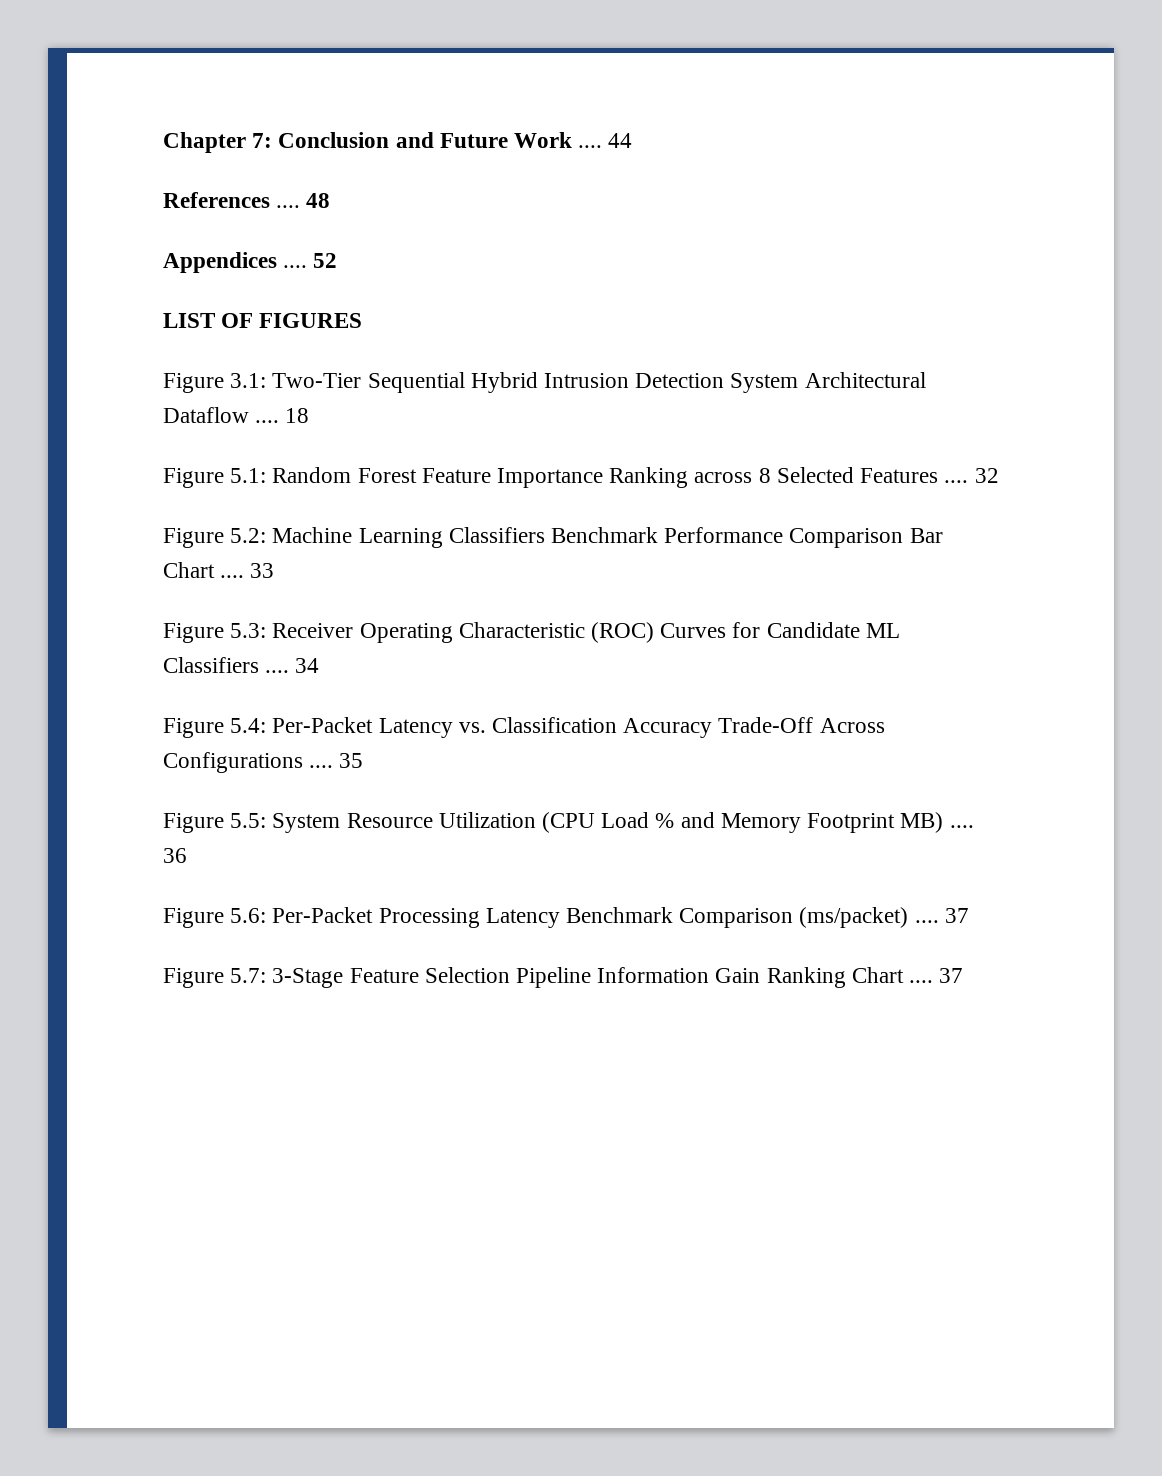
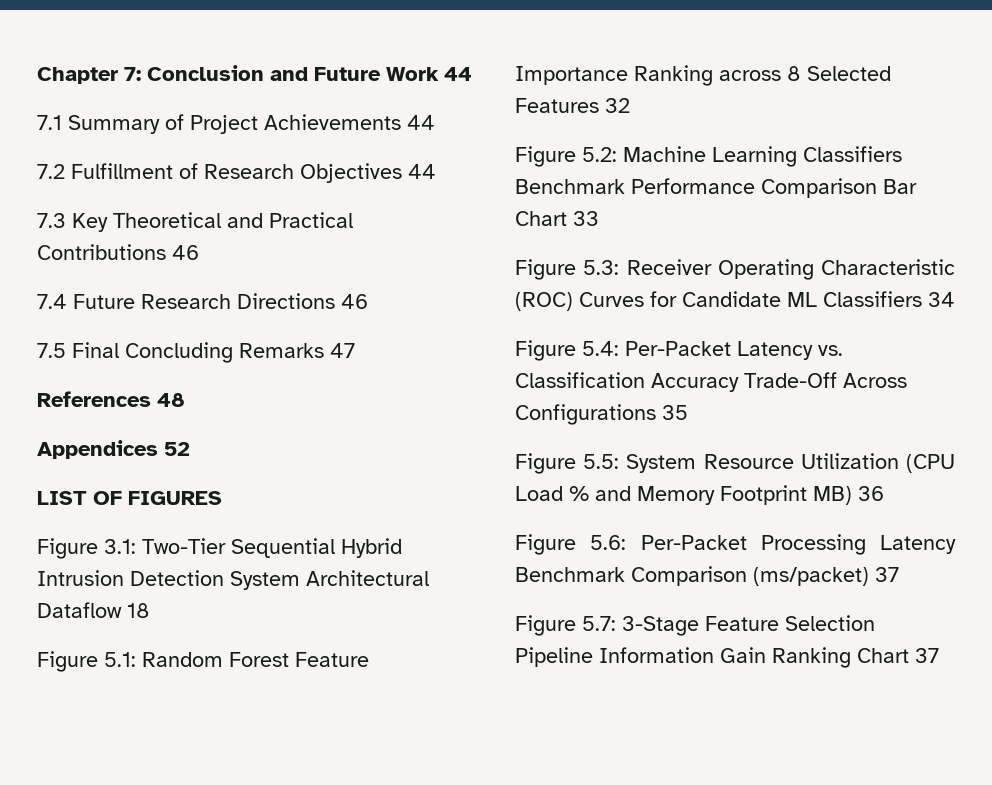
- Chapter 7: Conclusion and Future Work .... 44
+ Chapter 7: Conclusion and Future Work 44
+ 7.1 Summary of Project Achievements 44
+ 7.2 Fulfillment of Research Objectives 44
+ 7.3 Key Theoretical and Practical Contributions 46
+ 7.4 Future Research Directions 46
+ 7.5 Final Concluding Remarks 47
- References .... 48
+ References 48
- Appendices .... 52
+ Appendices 52
- Figure 3.1: Two-Tier Sequential Hybrid Intrusion Detection System Architectural Dataflow .... 18
+ Figure 3.1: Two-Tier Sequential Hybrid Intrusion Detection System Architectural Dataflow 18
- Figure 5.1: Random Forest Feature Importance Ranking across 8 Selected Features .... 32
+ Figure 5.1: Random Forest Feature Importance Ranking across 8 Selected Features 32
- Figure 5.2: Machine Learning Classifiers Benchmark Performance Comparison Bar Chart .... 33
+ Figure 5.2: Machine Learning Classifiers Benchmark Performance Comparison Bar Chart 33
- Figure 5.3: Receiver Operating Characteristic (ROC) Curves for Candidate ML Classifiers .... 34
+ Figure 5.3: Receiver Operating Characteristic (ROC) Curves for Candidate ML Classifiers 34
- Figure 5.4: Per-Packet Latency vs. Classification Accuracy Trade-Off Across Configurations .... 35
+ Figure 5.4: Per-Packet Latency vs. Classification Accuracy Trade-Off Across Configurations 35
- Figure 5.5: System Resource Utilization (CPU Load % and Memory Footprint MB) .... 36
+ Figure 5.5: System Resource Utilization (CPU Load % and Memory Footprint MB) 36
- Figure 5.6: Per-Packet Processing Latency Benchmark Comparison (ms/packet) .... 37
+ Figure 5.6: Per-Packet Processing Latency Benchmark Comparison (ms/packet) 37
- Figure 5.7: 3-Stage Feature Selection Pipeline Information Gain Ranking Chart .... 37
+ Figure 5.7: 3-Stage Feature Selection Pipeline Information Gain Ranking Chart 37

